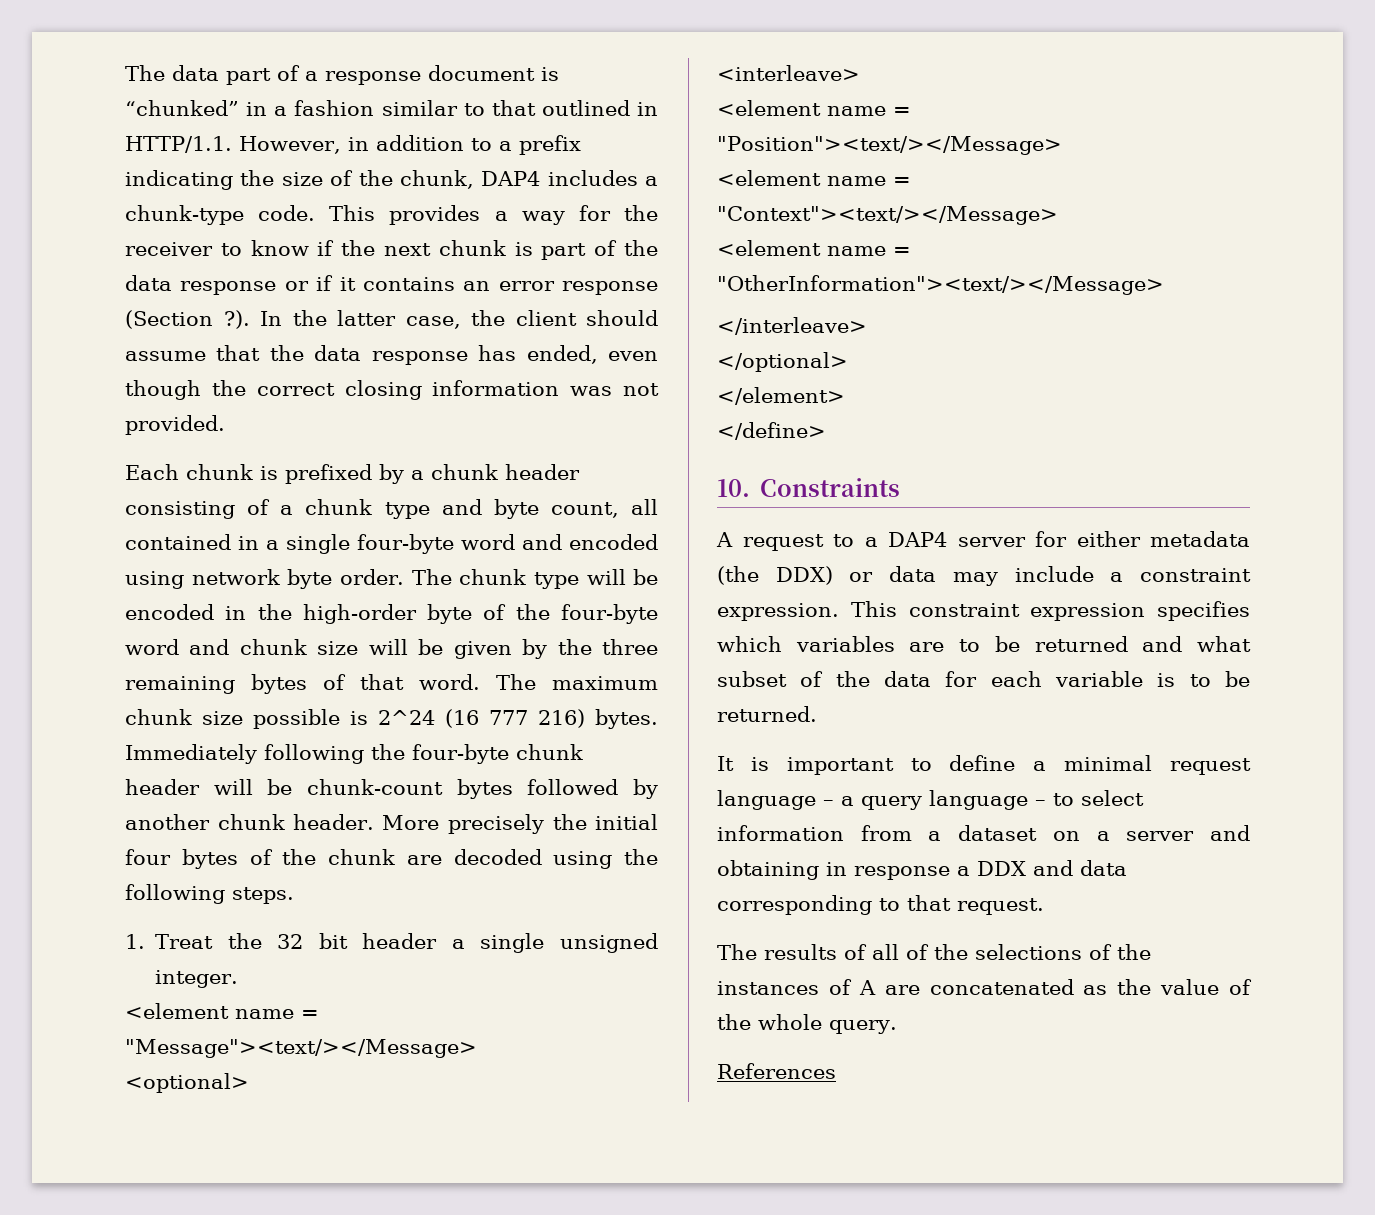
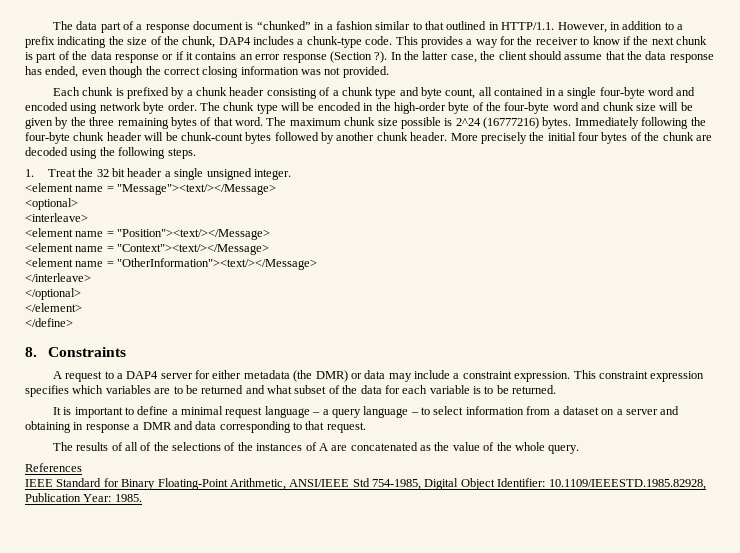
- The maximum chunk size possible is 2^24 (16 777 216) bytes.
+ The maximum chunk size possible is 2^24 (16777216) bytes.
- 10. Constraints
+ 8. Constraints
- A request to a DAP4 server for either metadata (the DDX) or data may include a constraint expression.
+ A request to a DAP4 server for either metadata (the DMR) or data may include a constraint expression.
- It is important to define a minimal request language – a query language – to select information from a dataset on a server and obtaining in response a DDX and data corresponding to that request.
+ It is important to define a minimal request language – a query language – to select information from a dataset on a server and obtaining in response a DMR and data corresponding to that request.
+ IEEE Standard for Binary Floating-Point Arithmetic, ANSI/IEEE Std 754-1985, Digital Object Identifier: 10.1109/IEEESTD.1985.82928, Publication Year: 1985.

